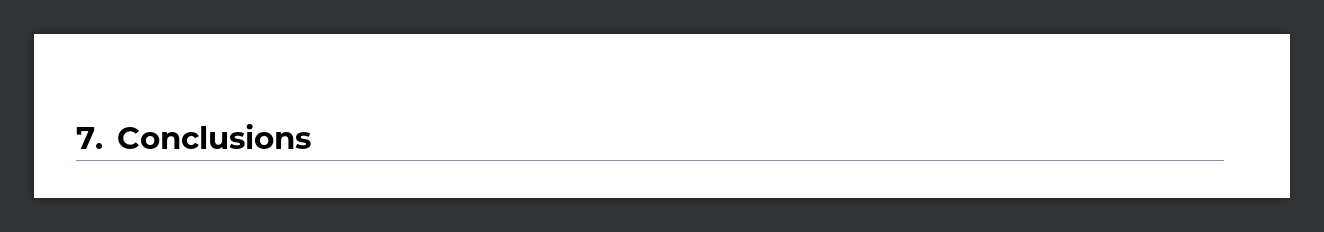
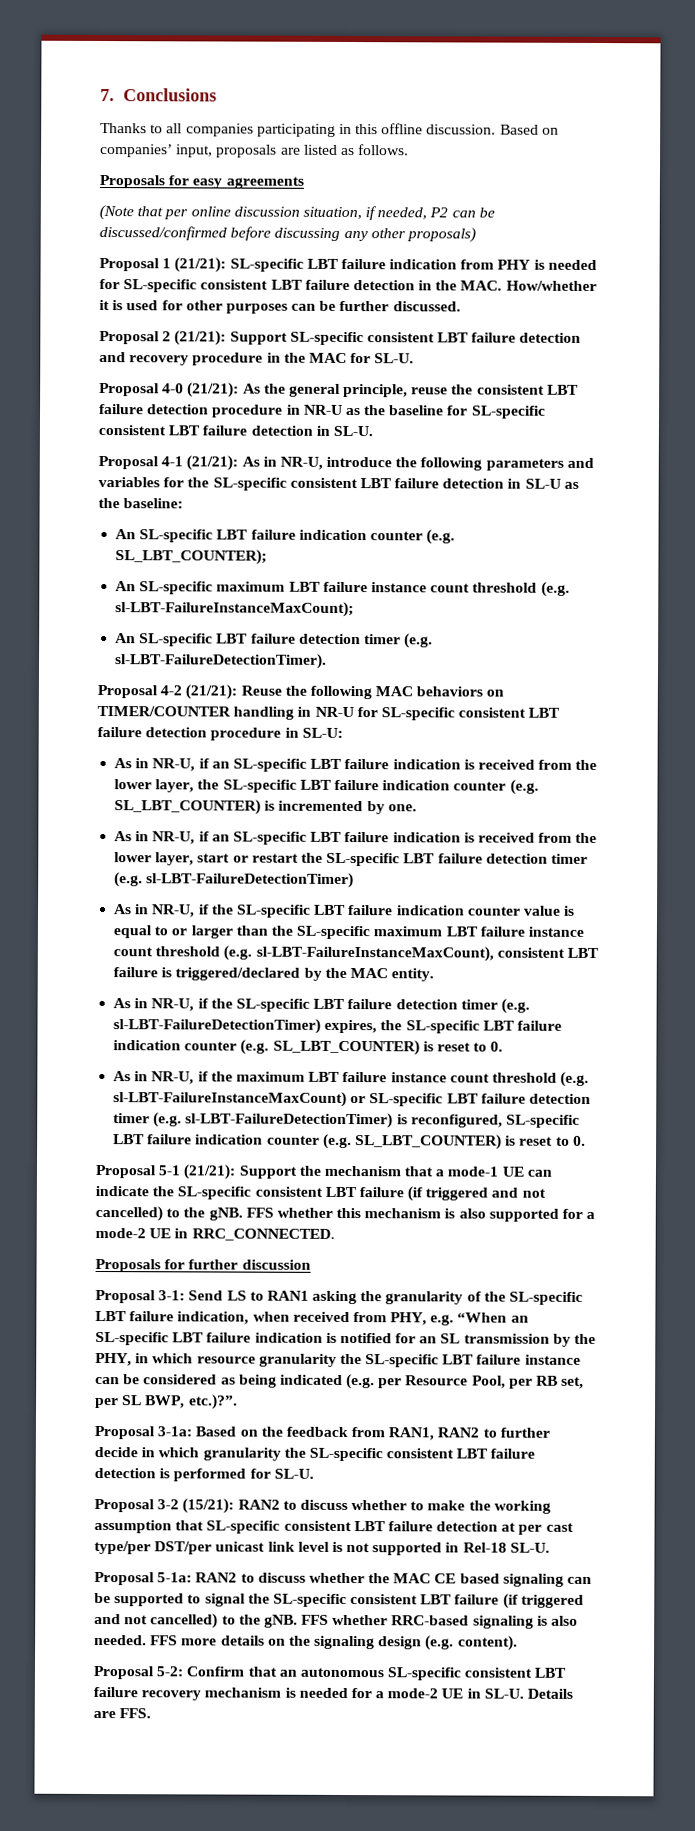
+ Thanks to all companies participating in this offline discussion. Based on companies’ input, proposals are listed as follows.
+ Proposals for easy agreements
+ (Note that per online discussion situation, if needed, P2 can be discussed/confirmed before discussing any other proposals)
+ Proposal 1 (21/21): SL-specific LBT failure indication from PHY is needed for SL-specific consistent LBT failure detection in the MAC. How/whether it is used for other purposes can be further discussed.
+ Proposal 2 (21/21): Support SL-specific consistent LBT failure detection and recovery procedure in the MAC for SL-U.
+ Proposal 4-0 (21/21): As the general principle, reuse the consistent LBT failure detection procedure in NR-U as the baseline for SL-specific consistent LBT failure detection in SL-U.
+ Proposal 4-1 (21/21): As in NR-U, introduce the following parameters and variables for the SL-specific consistent LBT failure detection in SL-U as the baseline:
+ An SL-specific LBT failure indication counter (e.g. SL_LBT_COUNTER);
+ An SL-specific maximum LBT failure instance count threshold (e.g. sl-LBT-FailureInstanceMaxCount);
+ An SL-specific LBT failure detection timer (e.g. sl-LBT-FailureDetectionTimer).
+ Proposal 4-2 (21/21): Reuse the following MAC behaviors on TIMER/COUNTER handling in NR-U for SL-specific consistent LBT failure detection procedure in SL-U:
+ As in NR-U, if an SL-specific LBT failure indication is received from the lower layer, the SL-specific LBT failure indication counter (e.g. SL_LBT_COUNTER) is incremented by one.
+ As in NR-U, if an SL-specific LBT failure indication is received from the lower layer, start or restart the SL-specific LBT failure detection timer (e.g. sl-LBT-FailureDetectionTimer)
+ As in NR-U, if the SL-specific LBT failure indication counter value is equal to or larger than the SL-specific maximum LBT failure instance count threshold (e.g. sl-LBT-FailureInstanceMaxCount), consistent LBT failure is triggered/declared by the MAC entity.
+ As in NR-U, if the SL-specific LBT failure detection timer (e.g. sl-LBT-FailureDetectionTimer) expires, the SL-specific LBT failure indication counter (e.g. SL_LBT_COUNTER) is reset to 0.
+ As in NR-U, if the maximum LBT failure instance count threshold (e.g. sl-LBT-FailureInstanceMaxCount) or SL-specific LBT failure detection timer (e.g. sl-LBT-FailureDetectionTimer) is reconfigured, SL-specific LBT failure indication counter (e.g. SL_LBT_COUNTER) is reset to 0.
+ Proposal 5-1 (21/21): Support the mechanism that a mode-1 UE can indicate the SL-specific consistent LBT failure (if triggered and not cancelled) to the gNB. FFS whether this mechanism is also supported for a mode-2 UE in RRC_CONNECTED.
+ Proposals for further discussion
+ Proposal 3-1: Send LS to RAN1 asking the granularity of the SL-specific LBT failure indication, when received from PHY, e.g. “When an SL-specific LBT failure indication is notified for an SL transmission by the PHY, in which resource granularity the SL-specific LBT failure instance can be considered as being indicated (e.g. per Resource Pool, per RB set, per SL BWP, etc.)?”.
+ Proposal 3-1a: Based on the feedback from RAN1, RAN2 to further decide in which granularity the SL-specific consistent LBT failure detection is performed for SL-U.
+ Proposal 3-2 (15/21): RAN2 to discuss whether to make the working assumption that SL-specific consistent LBT failure detection at per cast type/per DST/per unicast link level is not supported in Rel-18 SL-U.
+ Proposal 5-1a: RAN2 to discuss whether the MAC CE based signaling can be supported to signal the SL-specific consistent LBT failure (if triggered and not cancelled) to the gNB. FFS whether RRC-based signaling is also needed. FFS more details on the signaling design (e.g. content).
+ Proposal 5-2: Confirm that an autonomous SL-specific consistent LBT failure recovery mechanism is needed for a mode-2 UE in SL-U. Details are FFS.

